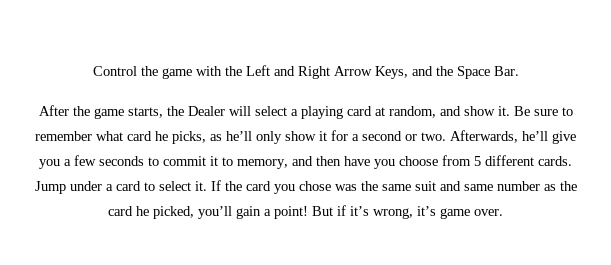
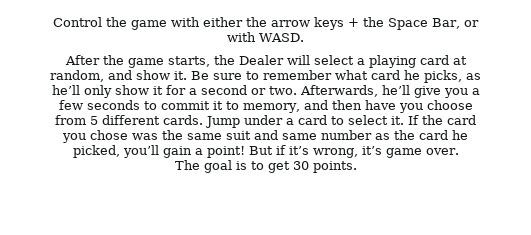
- Control the game with the Left and Right Arrow Keys, and the Space Bar.
+ Control the game with either the arrow keys + the Space Bar, or with WASD.
+ The goal is to get 30 points.

